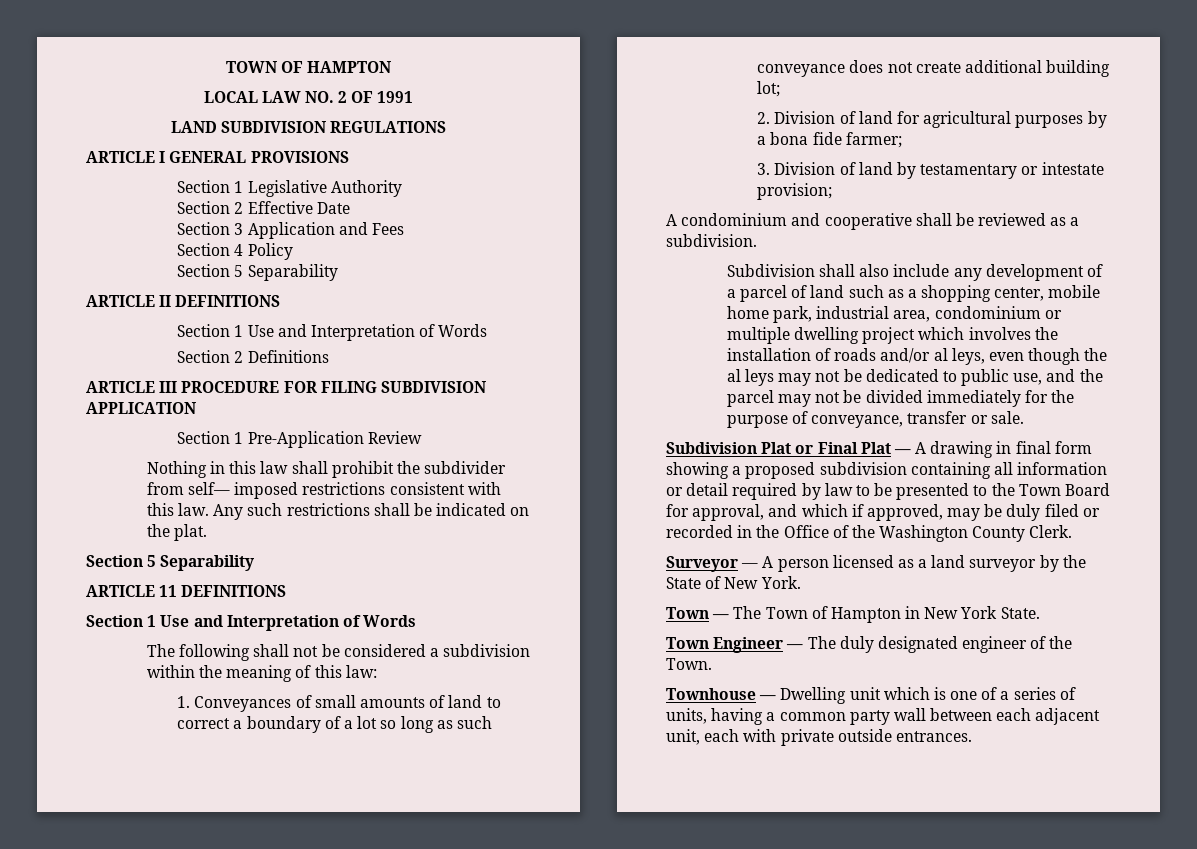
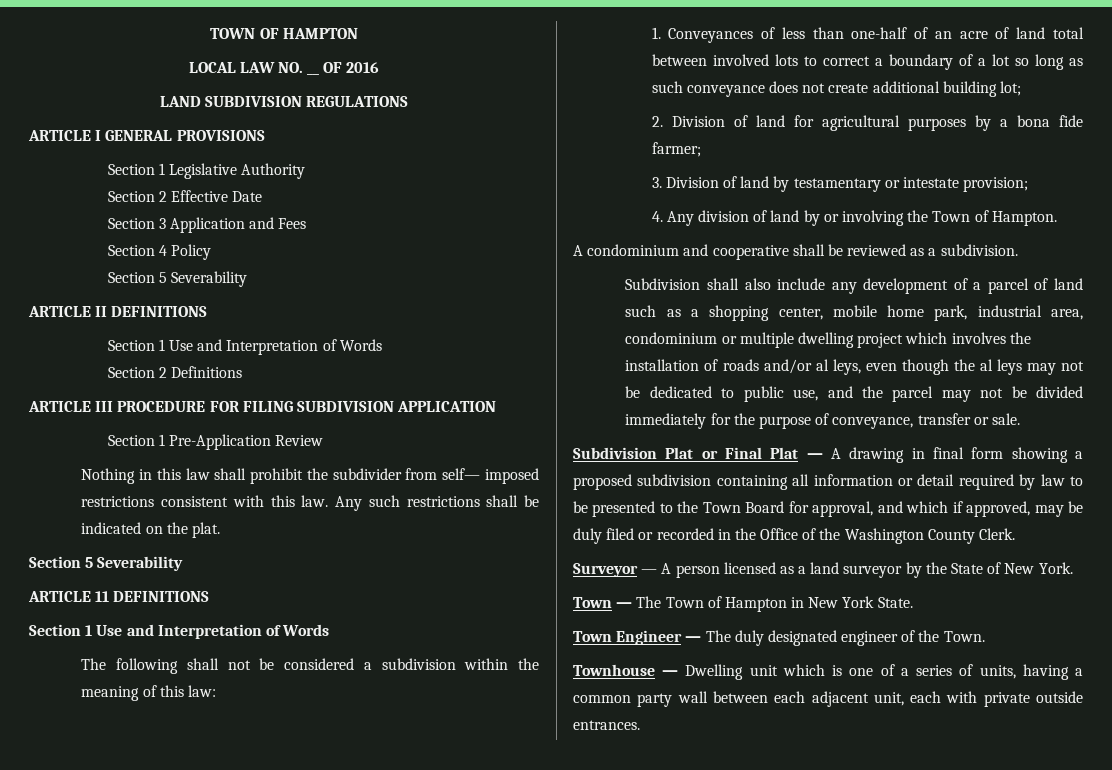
- LOCAL LAW NO. 2 OF 1991
+ LOCAL LAW NO. __ OF 2016
  Section 4 Policy
- Section 5 Separability
+ Section 5 Severability
  Any such restrictions shall be indicated on the plat.
- Section 5 Separability
+ Section 5 Severability
- 1. Conveyances of small amounts of land to correct a boundary of a lot so long as such conveyance does not create additional building lot;
+ 1. Conveyances of less than one-half of an acre of land total between involved lots to correct a boundary of a lot so long as such conveyance does not create additional building lot;
+ 4. Any division of land by or involving the Town of Hampton.

